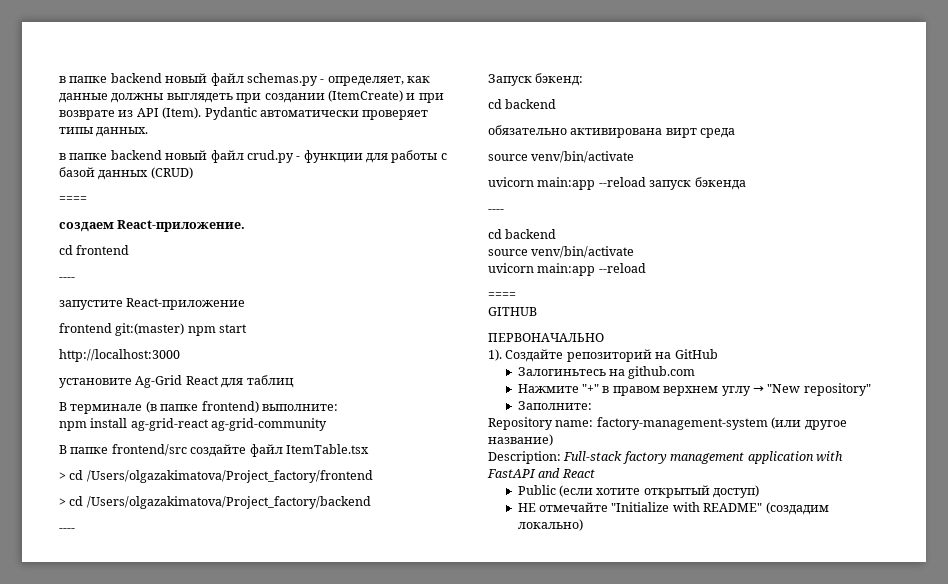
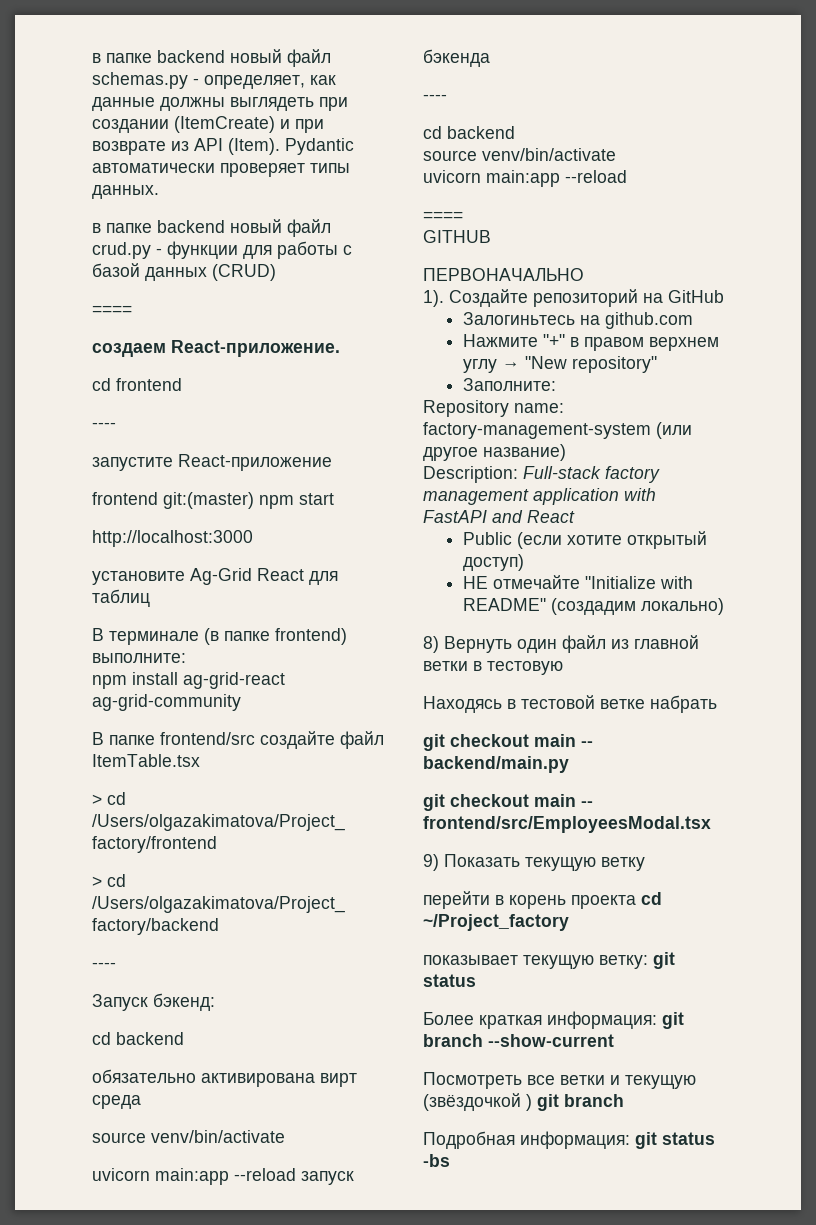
+ 8) Вернуть один файл из главной ветки в тестовую
+ Находясь в тестовой ветке набрать
+ git checkout main -- backend/main.py
+ git checkout main -- frontend/src/EmployeesModal.tsx
+ 9) Показать текущую ветку
+ перейти в корень проекта cd ~/Project_factory
+ показывает текущую ветку: git status
+ Более краткая информация: git branch --show-current
+ Посмотреть все ветки и текущую (звёздочкой ) git branch
+ Подробная информация: git status -bs

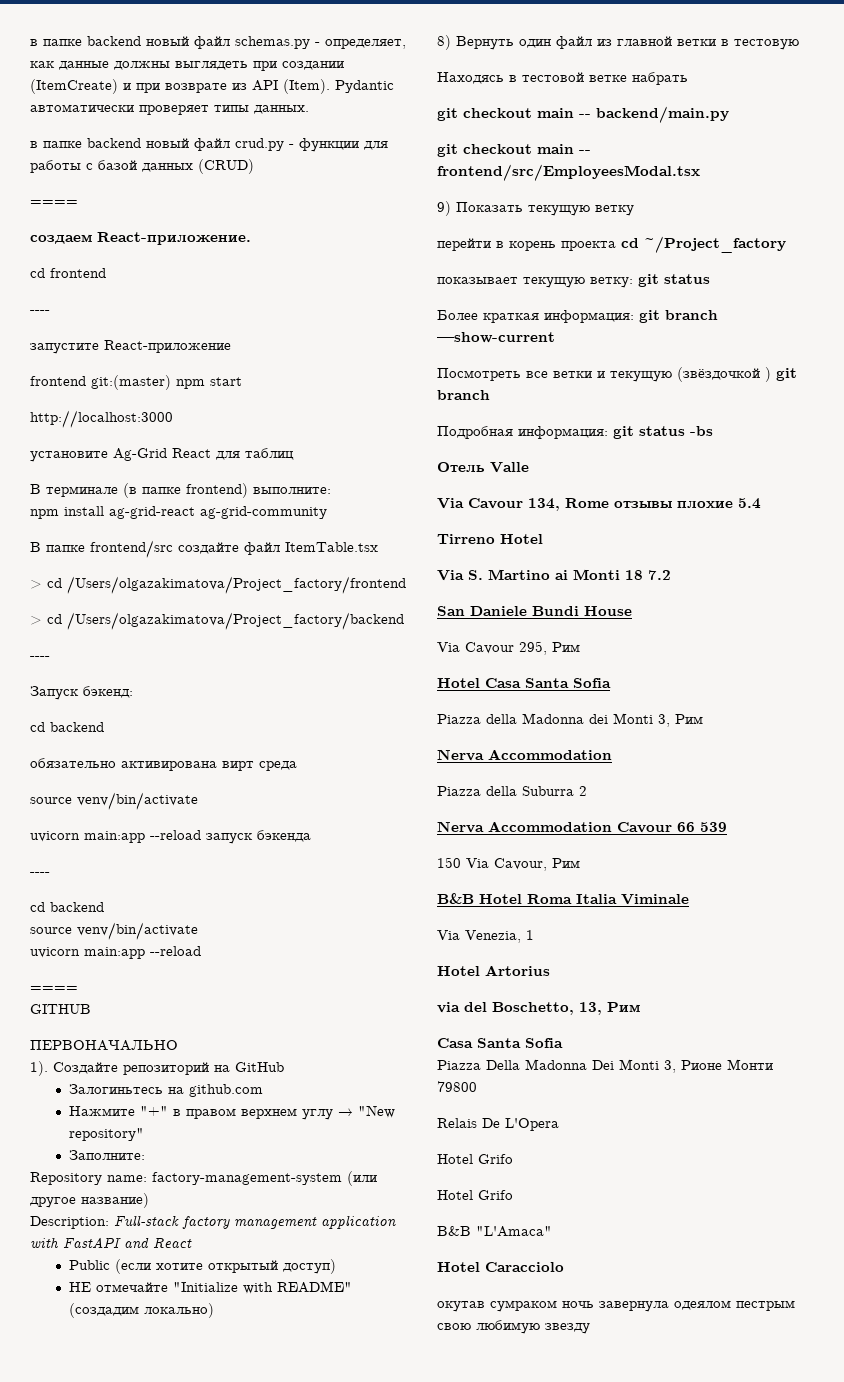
- Более краткая информация: git branch --show-current
+ Более краткая информация: git branch —show-current
+ Отель Valle
+ Via Cavour 134, Rome отзывы плохие 5.4
+ Tirreno Hotel
+ Via S. Martino ai Monti 18 7.2
+ San Daniele Bundi House
+ Via Cavour 295, Рим
+ Hotel Casa Santa Sofia
+ Piazza della Madonna dei Monti 3, Рим
+ Nerva Accommodation
+ Piazza della Suburra 2
+ Nerva Accommodation Cavour 66 539
+ 150 Via Cavour, Рим
+ B&B Hotel Roma Italia Viminale
+ Via Venezia, 1
+ Hotel Artorius
+ via del Boschetto, 13, Рим
+ Casa Santa Sofia
+ Piazza Della Madonna Dei Monti 3, Рионе Монти 79800
+ Relais De L'Opera
+ Hotel Grifo
+ Hotel Grifo
+ B&B "L'Amaca"
+ Hotel Caracciolo
+ окутав сумраком ночь завернула одеялом пестрым свою любимую звезду

